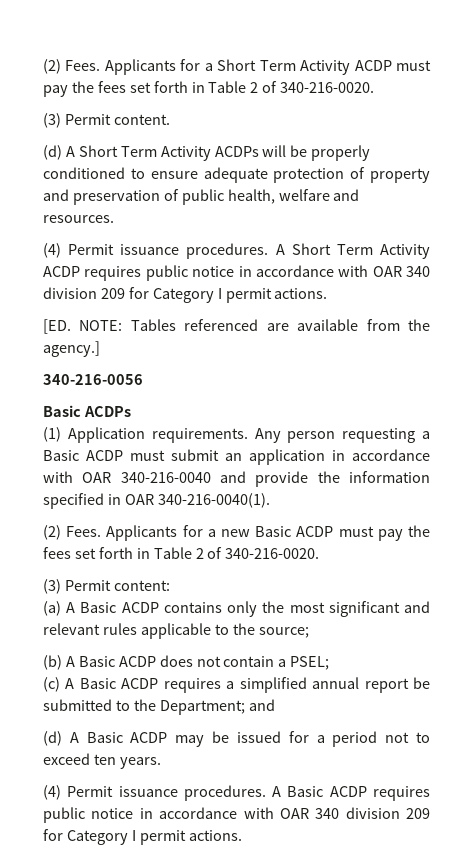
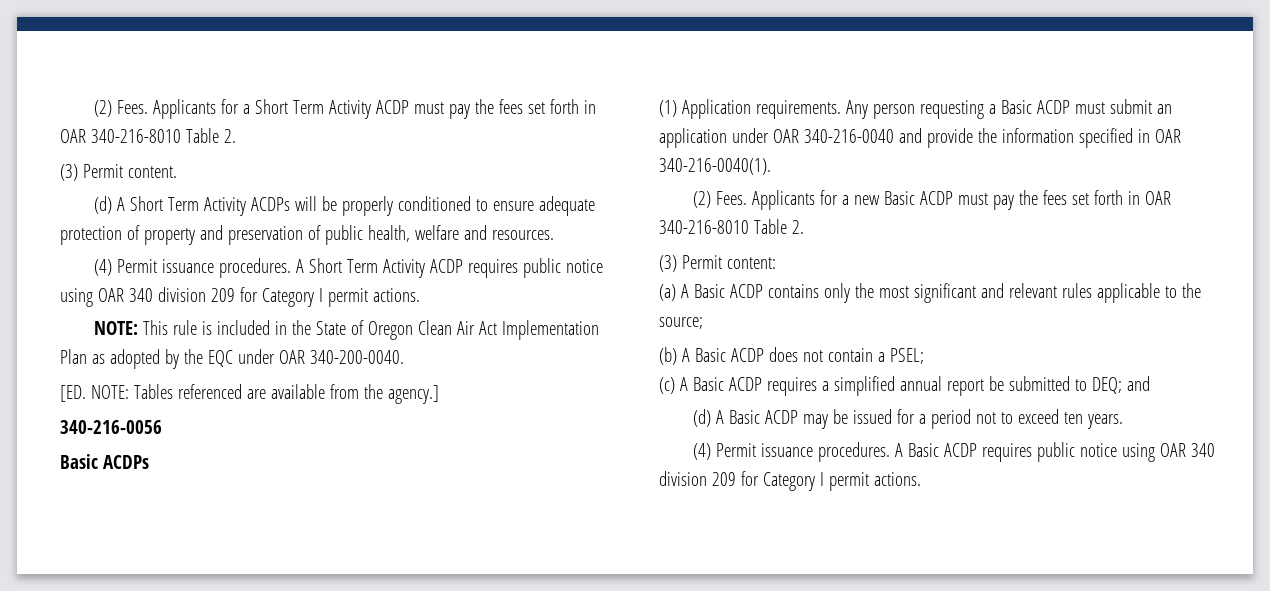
- Applicants for a Short Term Activity ACDP must pay the fees set forth in Table 2 of 340-216-0020.
+ Applicants for a Short Term Activity ACDP must pay the fees set forth in OAR 340-216-8010 Table 2.
- A Short Term Activity ACDP requires public notice in accordance with OAR 340 division 209 for Category I permit actions.
+ A Short Term Activity ACDP requires public notice using OAR 340 division 209 for Category I permit actions.
+ NOTE: This rule is included in the State of Oregon Clean Air Act Implementation Plan as adopted by the EQC under OAR 340-200-0040.
- Any person requesting a Basic ACDP must submit an application in accordance with OAR 340-216-0040 and provide the information specified in OAR 340-216-0040(1).
+ Any person requesting a Basic ACDP must submit an application under OAR 340-216-0040 and provide the information specified in OAR 340-216-0040(1).
- Applicants for a new Basic ACDP must pay the fees set forth in Table 2 of 340-216-0020.
+ Applicants for a new Basic ACDP must pay the fees set forth in OAR 340-216-8010 Table 2.
- (c) A Basic ACDP requires a simplified annual report be submitted to the Department; and
+ (c) A Basic ACDP requires a simplified annual report be submitted to DEQ; and
- A Basic ACDP requires public notice in accordance with OAR 340 division 209 for Category I permit actions.
+ A Basic ACDP requires public notice using OAR 340 division 209 for Category I permit actions.

